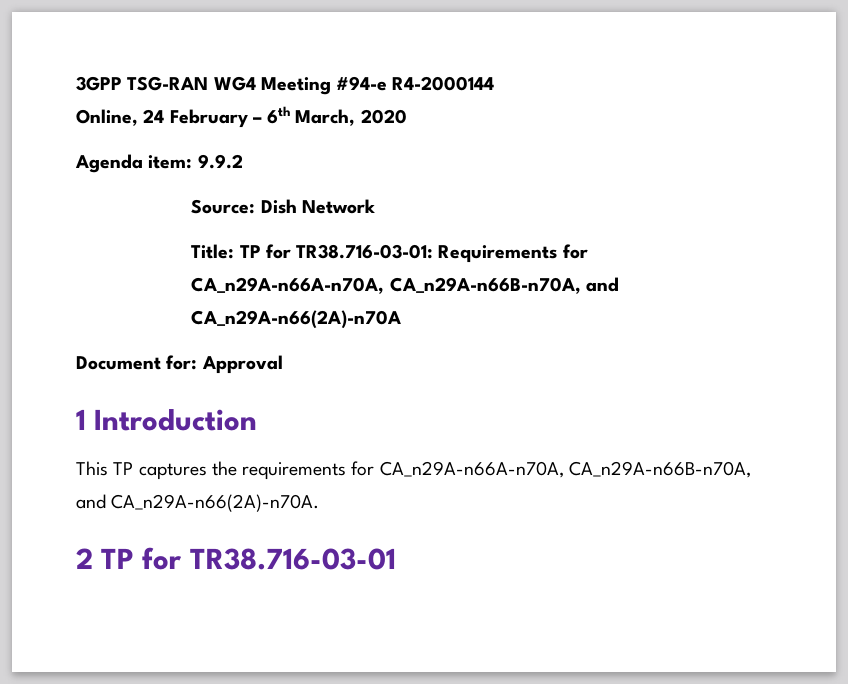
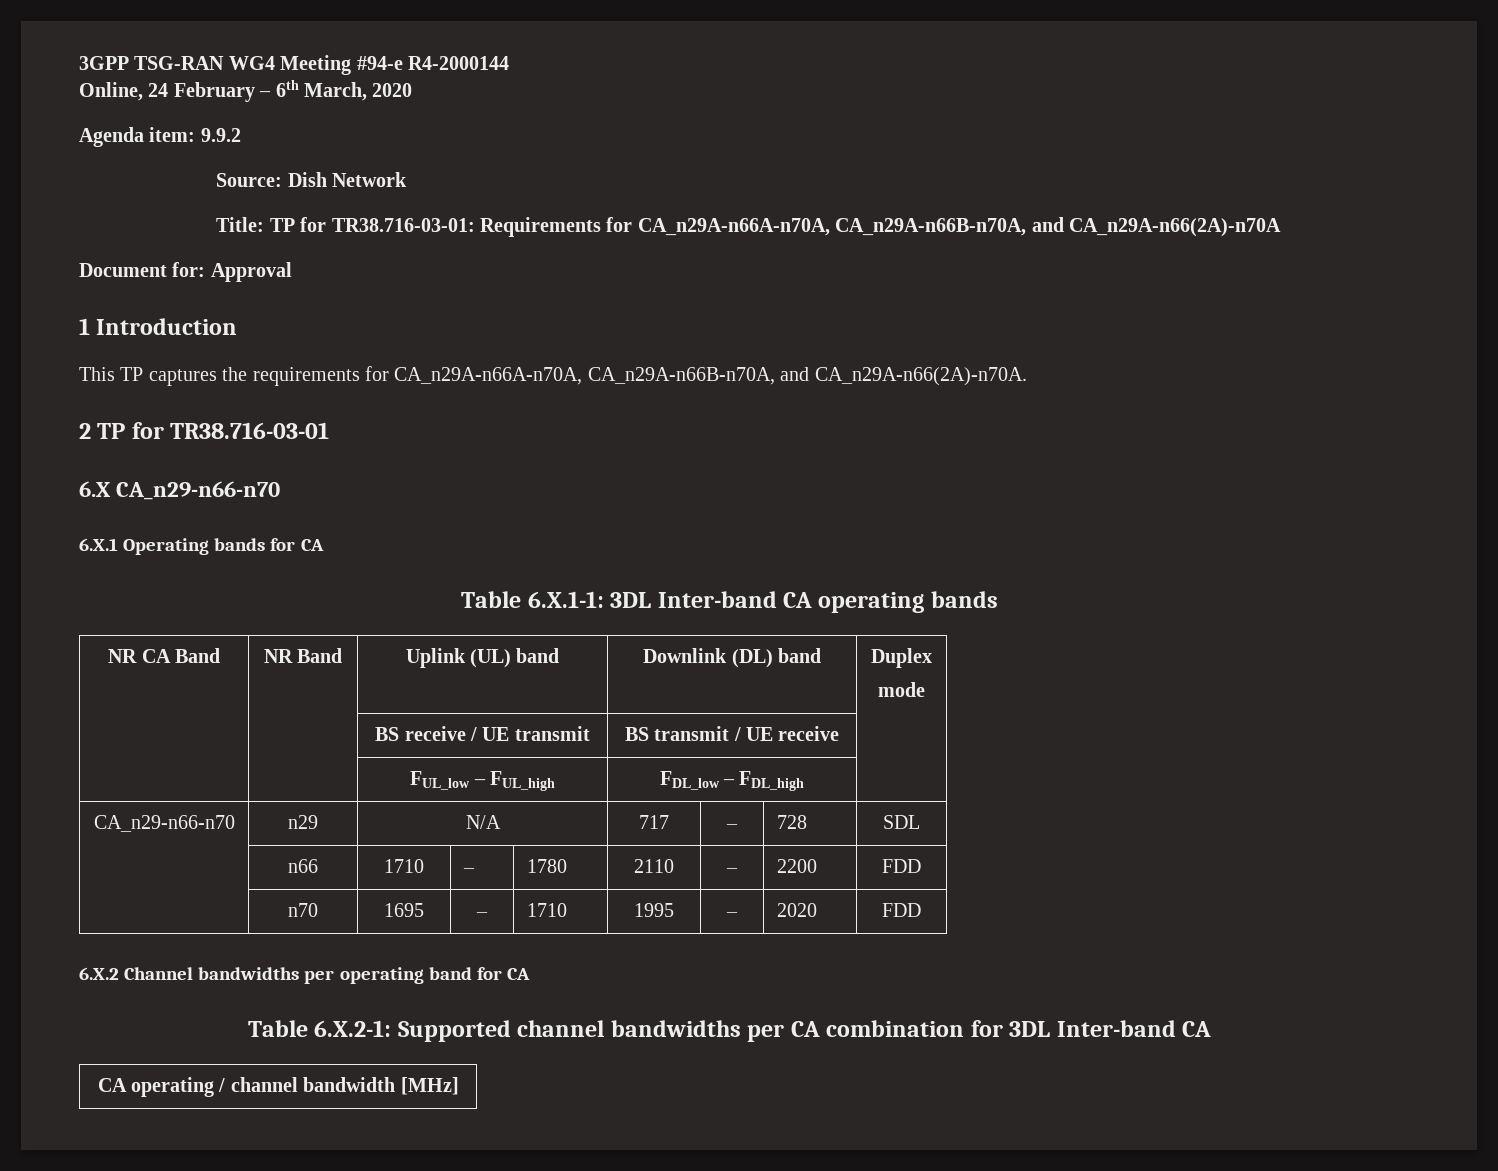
+ 6.X CA_n29-n66-n70
+ 6.X.1 Operating bands for CA
+ Table 6.X.1-1: 3DL Inter-band CA operating bands
+ NR CA Band | NR Band | Uplink (UL) band | Downlink (DL) band | Duplex
+ mode
+ | | BS receive / UE transmit | BS transmit / UE receive |
+ | | FUL_low – FUL_high | FDL_low – FDL_high |
+ CA_n29-n66-n70 | n29 | N/A | 717 | – | 728 | SDL
+ | n66 | 1710 | – | 1780 | 2110 | – | 2200 | FDD
+ | n70 | 1695 | – | 1710 | 1995 | – | 2020 | FDD
+ 6.X.2 Channel bandwidths per operating band for CA
+ Table 6.X.2-1: Supported channel bandwidths per CA combination for 3DL Inter-band CA
+ CA operating / channel bandwidth [MHz]

